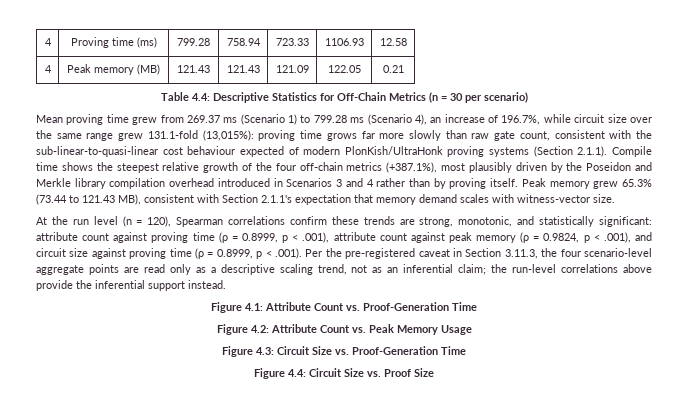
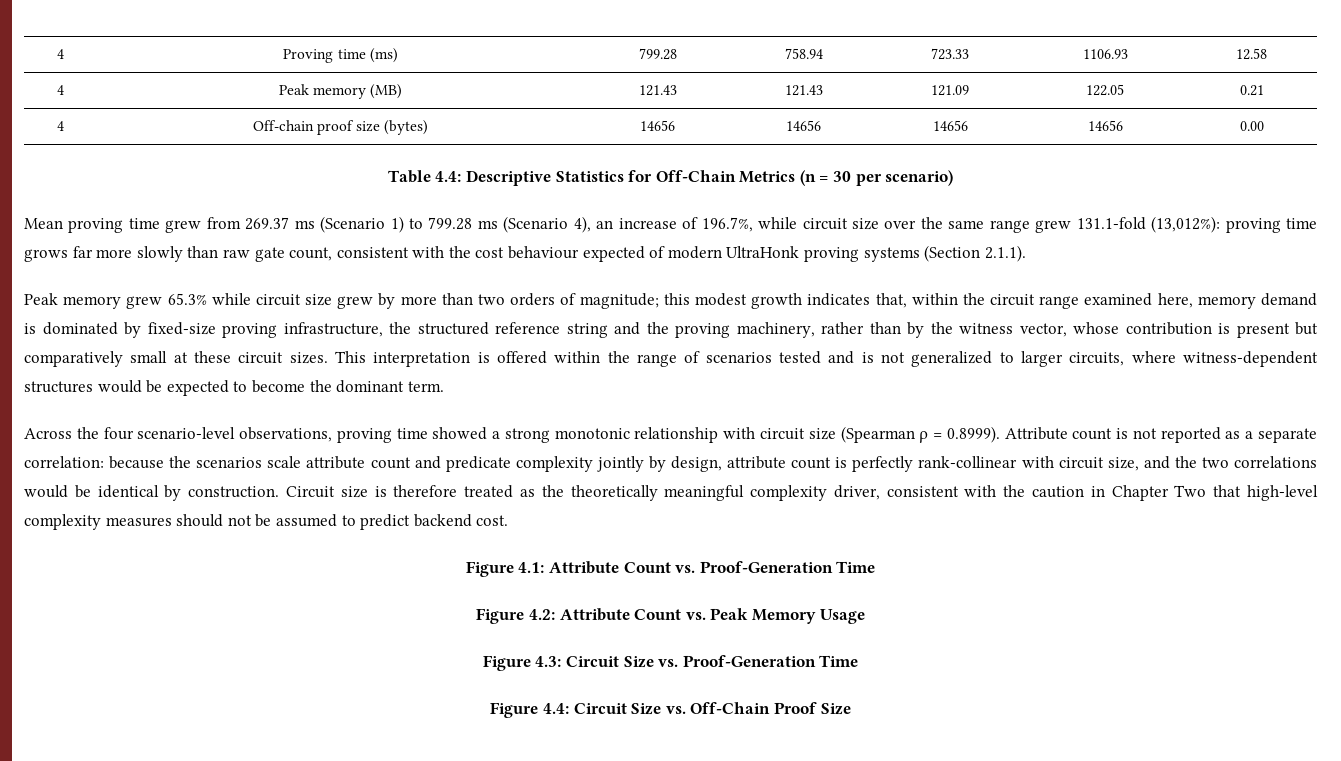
+ 4 | Off-chain proof size (bytes) | 14656 | 14656 | 14656 | 14656 | 0.00
- Mean proving time grew from 269.37 ms (Scenario 1) to 799.28 ms (Scenario 4), an increase of 196.7%, while circuit size over the same range grew 131.1-fold (13,015%): proving time grows far more slowly than raw gate count, consistent with the sub-linear-to-quasi-linear cost behaviour expected of modern PlonKish/UltraHonk proving systems (Section 2.1.1). Compile time shows the steepest relative growth of the four off-chain metrics (+387.1%), most plausibly driven by the Poseidon and Merkle library compilation overhead introduced in Scenarios 3 and 4 rather than by proving itself. Peak memory grew 65.3% (73.44 to 121.43 MB), consistent with Section 2.1.1's expectation that memory demand scales with witness-vector size.
- At the run level (n = 120), Spearman correlations confirm these trends are strong, monotonic, and statistically significant: attribute count against proving time (ρ = 0.8999, p < .001), attribute count against peak memory (ρ = 0.9824, p < .001), and circuit size against proving time (ρ = 0.8999, p < .001). Per the pre-registered caveat in Section 3.11.3, the four scenario-level aggregate points are read only as a descriptive scaling trend, not as an inferential claim; the run-level correlations above provide the inferential support instead.
+ Mean proving time grew from 269.37 ms (Scenario 1) to 799.28 ms (Scenario 4), an increase of 196.7%, while circuit size over the same range grew 131.1-fold (13,012%): proving time grows far more slowly than raw gate count, consistent with the cost behaviour expected of modern UltraHonk proving systems (Section 2.1.1).
+ Peak memory grew 65.3% while circuit size grew by more than two orders of magnitude; this modest growth indicates that, within the circuit range examined here, memory demand is dominated by fixed-size proving infrastructure, the structured reference string and the proving machinery, rather than by the witness vector, whose contribution is present but comparatively small at these circuit sizes. This interpretation is offered within the range of scenarios tested and is not generalized to larger circuits, where witness-dependent structures would be expected to become the dominant term.
+ Across the four scenario-level observations, proving time showed a strong monotonic relationship with circuit size (Spearman ρ = 0.8999). Attribute count is not reported as a separate correlation: because the scenarios scale attribute count and predicate complexity jointly by design, attribute count is perfectly rank-collinear with circuit size, and the two correlations would be identical by construction. Circuit size is therefore treated as the theoretically meaningful complexity driver, consistent with the caution in Chapter Two that high-level complexity measures should not be assumed to predict backend cost.
- Figure 4.4: Circuit Size vs. Proof Size
+ Figure 4.4: Circuit Size vs. Off-Chain Proof Size

